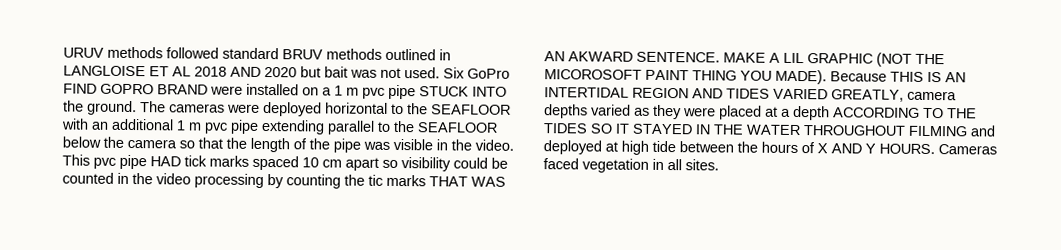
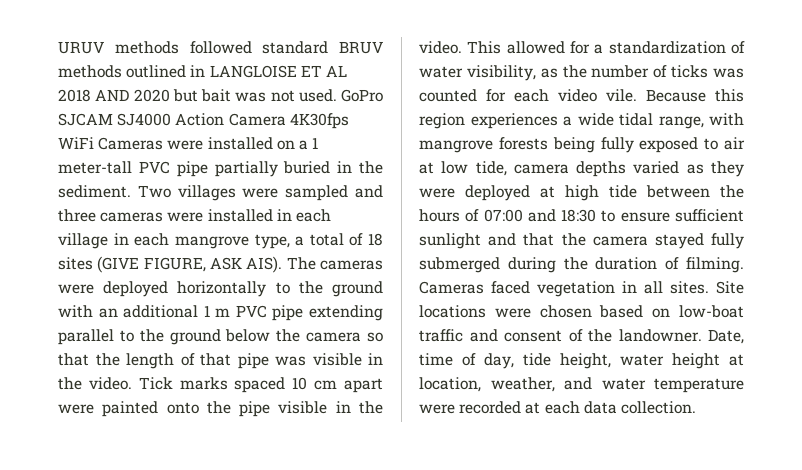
- Six GoPro FIND GOPRO BRAND were installed on a 1 m pvc pipe STUCK INTO the ground.
+ GoPro SJCAM SJ4000 Action Camera 4K30fps WiFi Cameras were installed on a 1 meter-tall PVC pipe partially buried in the sediment. Two villages were sampled and three cameras were installed in each village in each mangrove type, a total of 18 sites (GIVE FIGURE, ASK AIS).
- The cameras were deployed horizontal to the SEAFLOOR with an additional 1 m pvc pipe extending parallel to the SEAFLOOR below the camera so that the length of the pipe was visible in the video.
+ The cameras were deployed horizontally to the ground with an additional 1 m PVC pipe extending parallel to the ground below the camera so that the length of that pipe was visible in the video.
- This pvc pipe HAD tick marks spaced 10 cm apart so visibility could be counted in the video processing by counting the tic marks THAT WAS AN AKWARD SENTENCE. MAKE A LIL GRAPHIC (NOT THE MICOROSOFT PAINT THING YOU MADE). Because THIS IS AN INTERTIDAL REGION AND TIDES VARIED GREATLY, camera depths varied as they were placed at a depth ACCORDING TO THE TIDES SO IT STAYED IN THE WATER THROUGHOUT FILMING and deployed at high tide between the hours of X AND Y HOURS.
+ Tick marks spaced 10 cm apart were painted onto the pipe visible in the video. This allowed for a standardization of water visibility, as the number of ticks was counted for each video vile. Because this region experiences a wide tidal range, with mangrove forests being fully exposed to air at low tide, camera depths varied as they were deployed at high tide between the hours of 07:00 and 18:30 to ensure sufficient sunlight and that the camera stayed fully submerged during the duration of filming.
+ Site locations were chosen based on low-boat traffic and consent of the landowner. Date, time of day, tide height, water height at location, weather, and water temperature were recorded at each data collection.

